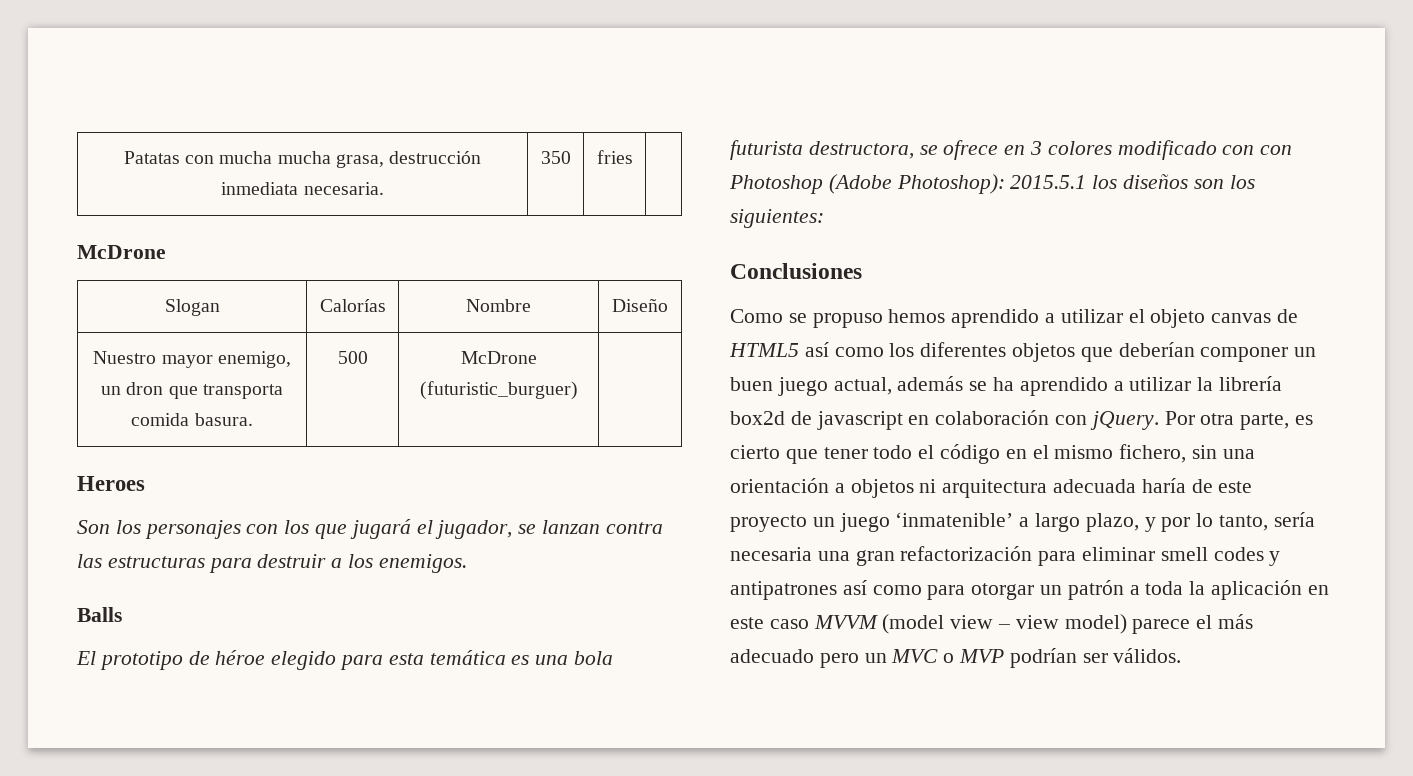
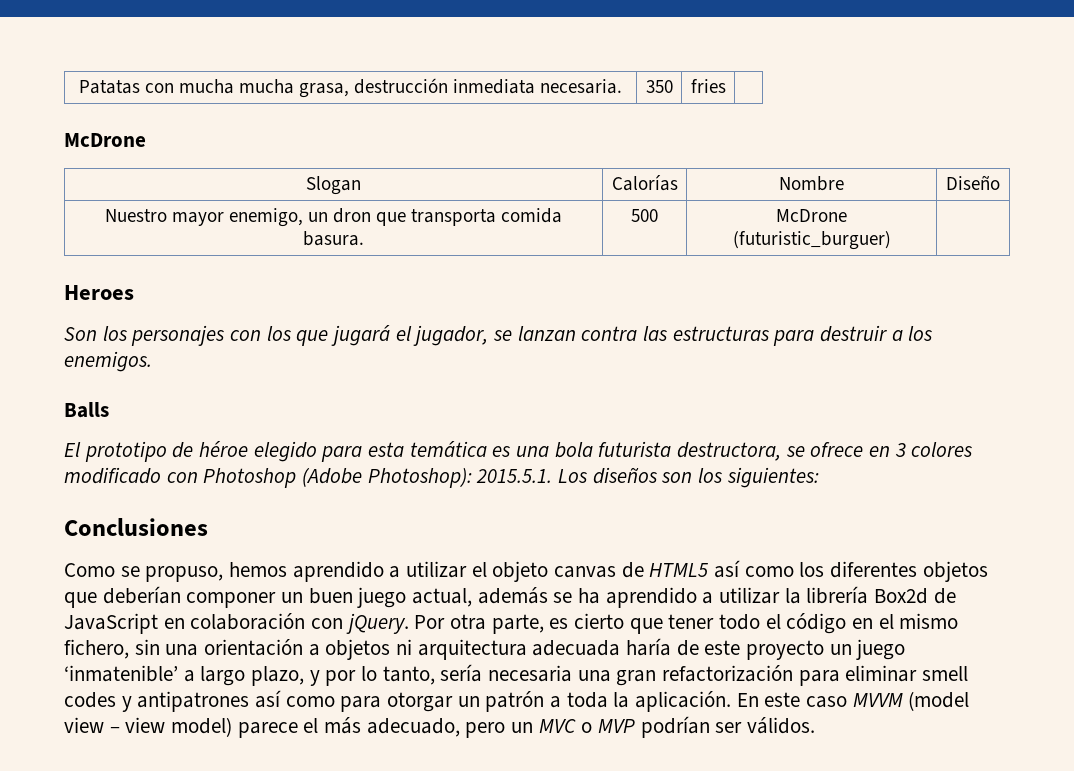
- El prototipo de héroe elegido para esta temática es una bola futurista destructora, se ofrece en 3 colores modificado con con Photoshop (Adobe Photoshop): 2015.5.1 los diseños son los siguientes:
+ El prototipo de héroe elegido para esta temática es una bola futurista destructora, se ofrece en 3 colores modificado con Photoshop (Adobe Photoshop): 2015.5.1. Los diseños son los siguientes:
- Como se propuso hemos aprendido a utilizar el objeto canvas de HTML5 así como los diferentes objetos que deberían componer un buen juego actual, además se ha aprendido a utilizar la librería box2d de javascript en colaboración con jQuery.
+ Como se propuso, hemos aprendido a utilizar el objeto canvas de HTML5 así como los diferentes objetos que deberían componer un buen juego actual, además se ha aprendido a utilizar la librería Box2d de JavaScript en colaboración con jQuery.
- Por otra parte, es cierto que tener todo el código en el mismo fichero, sin una orientación a objetos ni arquitectura adecuada haría de este proyecto un juego ‘inmatenible’ a largo plazo, y por lo tanto, sería necesaria una gran refactorización para eliminar smell codes y antipatrones así como para otorgar un patrón a toda la aplicación en este caso MVVM (model view – view model) parece el más adecuado pero un MVC o MVP podrían ser válidos.
+ Por otra parte, es cierto que tener todo el código en el mismo fichero, sin una orientación a objetos ni arquitectura adecuada haría de este proyecto un juego ‘inmatenible’ a largo plazo, y por lo tanto, sería necesaria una gran refactorización para eliminar smell codes y antipatrones así como para otorgar un patrón a toda la aplicación. En este caso MVVM (model view – view model) parece el más adecuado, pero un MVC o MVP podrían ser válidos.

